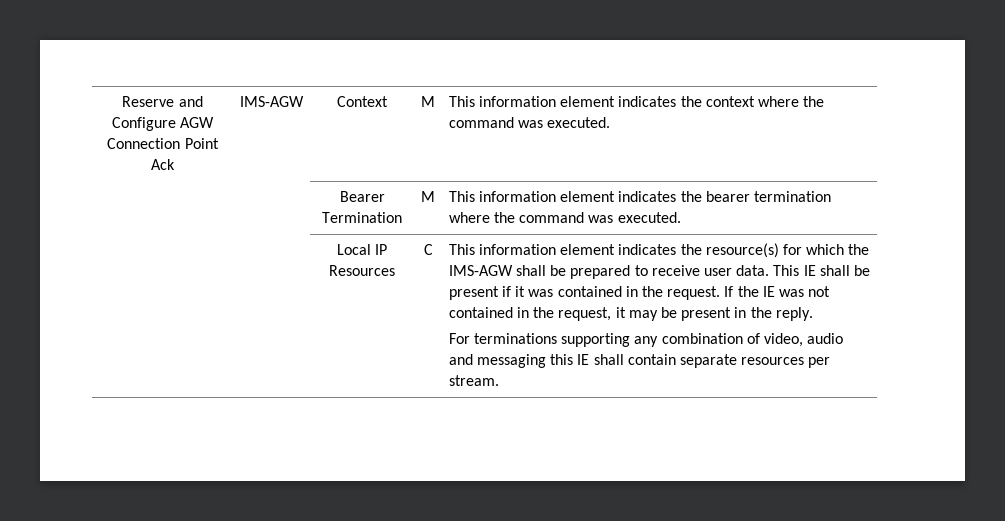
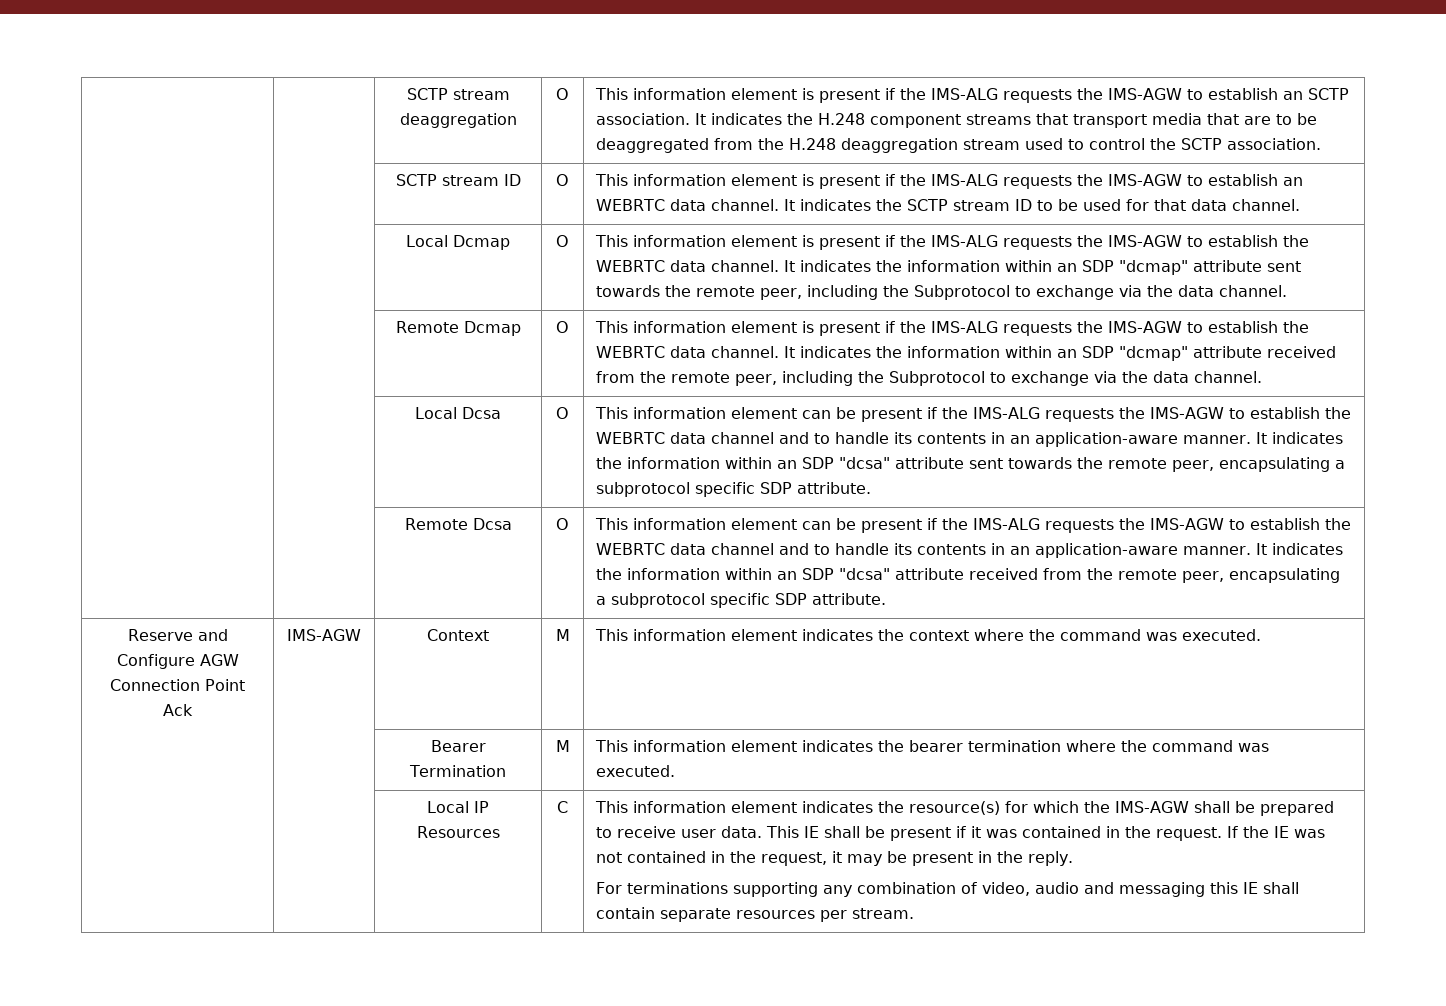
+ SCTP stream deaggregation | O | This information element is present if the IMS-ALG requests the IMS-AGW to establish an SCTP association. It indicates the H.248 component streams that transport media that are to be deaggregated from the H.248 deaggregation stream used to control the SCTP association.
+ | | SCTP stream ID | O | This information element is present if the IMS-ALG requests the IMS-AGW to establish an WEBRTC data channel. It indicates the SCTP stream ID to be used for that data channel.
+ | | Local Dcmap | O | This information element is present if the IMS-ALG requests the IMS-AGW to establish the WEBRTC data channel. It indicates the information within an SDP "dcmap" attribute sent towards the remote peer, including the Subprotocol to exchange via the data channel.
+ | | Remote Dcmap | O | This information element is present if the IMS-ALG requests the IMS-AGW to establish the WEBRTC data channel. It indicates the information within an SDP "dcmap" attribute received from the remote peer, including the Subprotocol to exchange via the data channel.
+ | | Local Dcsa | O | This information element can be present if the IMS-ALG requests the IMS-AGW to establish the WEBRTC data channel and to handle its contents in an application-aware manner. It indicates the information within an SDP "dcsa" attribute sent towards the remote peer, encapsulating a subprotocol specific SDP attribute.
+ | | Remote Dcsa | O | This information element can be present if the IMS-ALG requests the IMS-AGW to establish the WEBRTC data channel and to handle its contents in an application-aware manner. It indicates the information within an SDP "dcsa" attribute received from the remote peer, encapsulating a subprotocol specific SDP attribute.

